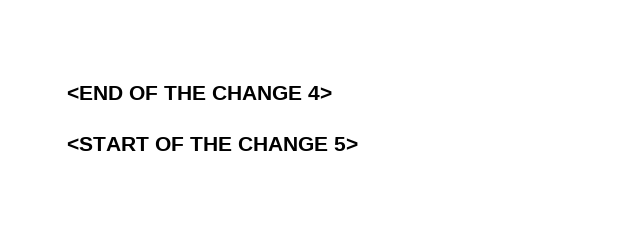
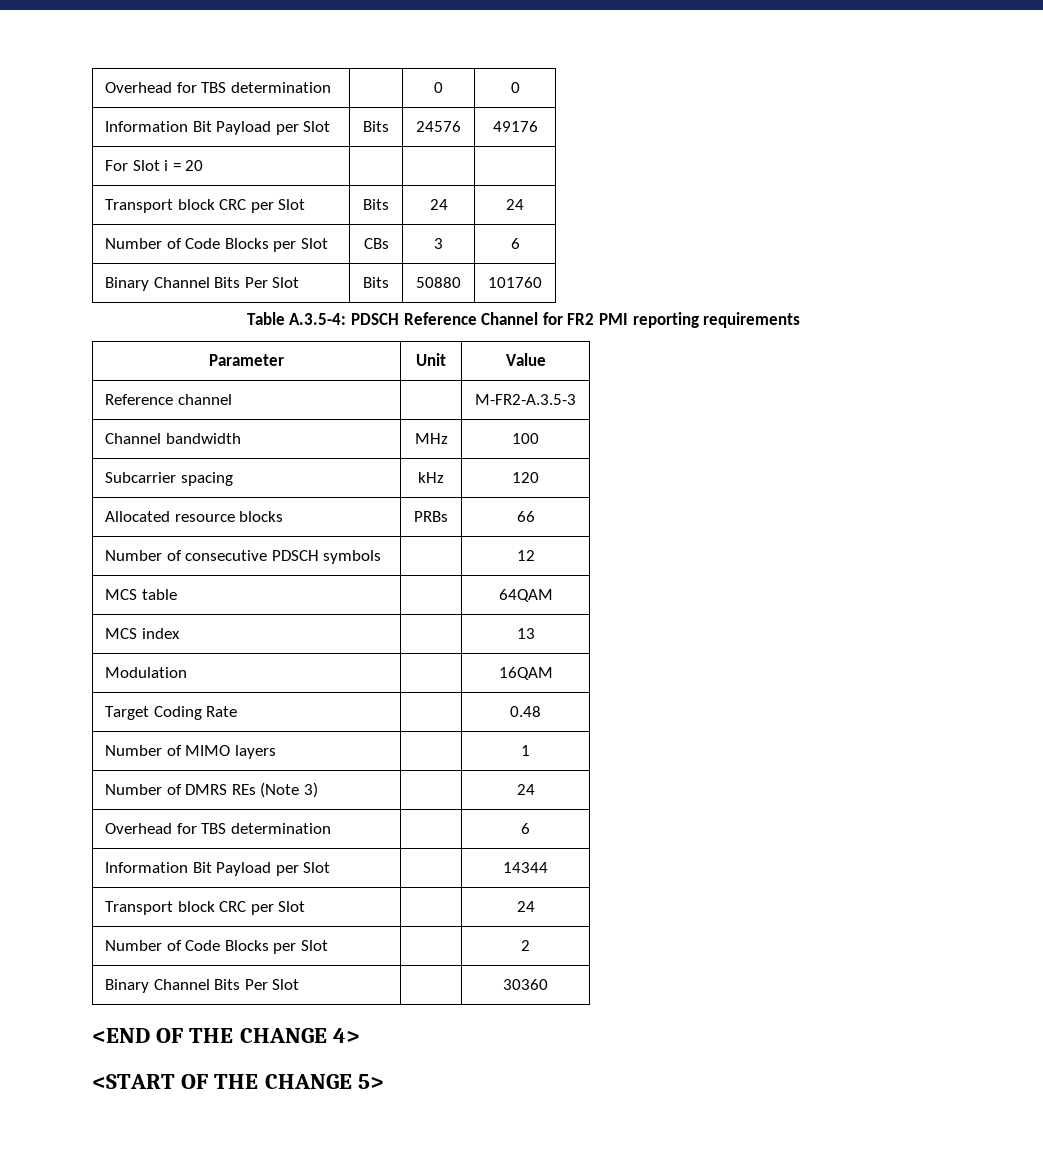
+ Overhead for TBS determination | | 0 | 0
+ Information Bit Payload per Slot | Bits | 24576 | 49176
+ For Slot i = 20 | | |
+ Transport block CRC per Slot | Bits | 24 | 24
+ Number of Code Blocks per Slot | CBs | 3 | 6
+ Binary Channel Bits Per Slot | Bits | 50880 | 101760
+ Table A.3.5-4: PDSCH Reference Channel for FR2 PMI reporting requirements
+ Parameter | Unit | Value
+ Reference channel | | M-FR2-A.3.5-3
+ Channel bandwidth | MHz | 100
+ Subcarrier spacing | kHz | 120
+ Allocated resource blocks | PRBs | 66
+ Number of consecutive PDSCH symbols | | 12
+ MCS table | | 64QAM
+ MCS index | | 13
+ Modulation | | 16QAM
+ Target Coding Rate | | 0.48
+ Number of MIMO layers | | 1
+ Number of DMRS REs (Note 3) | | 24
+ Overhead for TBS determination | | 6
+ Information Bit Payload per Slot | | 14344
+ Transport block CRC per Slot | | 24
+ Number of Code Blocks per Slot | | 2
+ Binary Channel Bits Per Slot | | 30360

